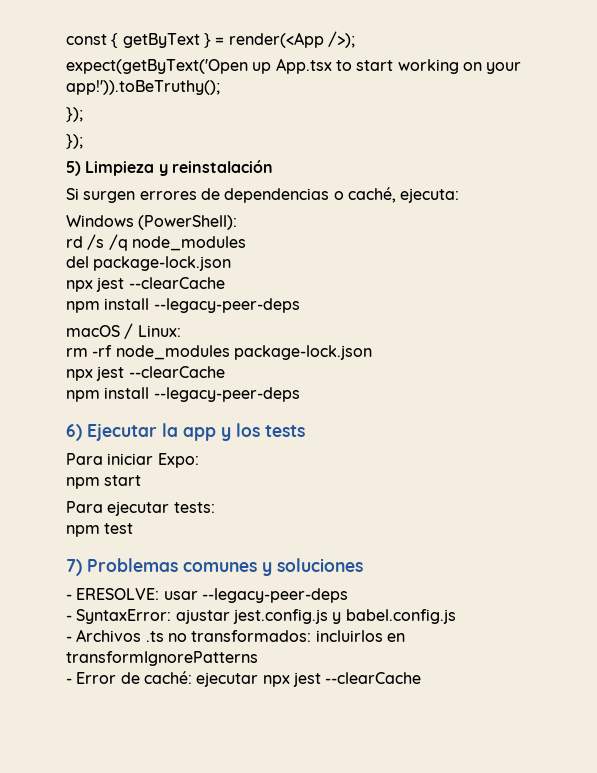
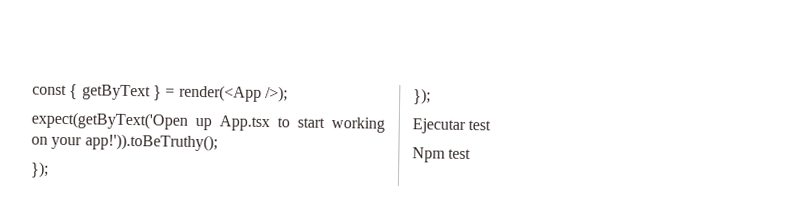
- 5) Limpieza y reinstalación
- Si surgen errores de dependencias o caché, ejecuta:
- Windows (PowerShell):
- rd /s /q node_modules
- del package-lock.json
- npx jest --clearCache
- npm install --legacy-peer-deps
- macOS / Linux:
- rm -rf node_modules package-lock.json
- npx jest --clearCache
- npm install --legacy-peer-deps
- 6) Ejecutar la app y los tests
- Para iniciar Expo:
- npm start
- Para ejecutar tests:
- npm test
- 7) Problemas comunes y soluciones
- - ERESOLVE: usar --legacy-peer-deps
- - SyntaxError: ajustar jest.config.js y babel.config.js
- - Archivos .ts no transformados: incluirlos en transformIgnorePatterns
- - Error de caché: ejecutar npx jest --clearCache
+ Ejecutar test
+ Npm test

